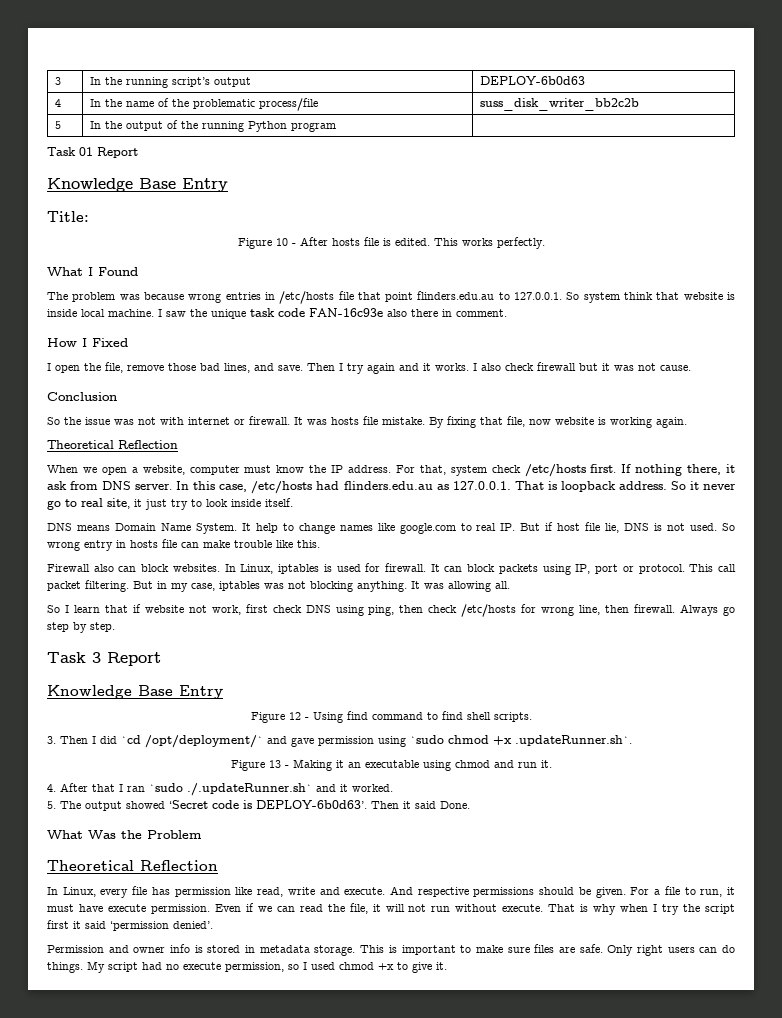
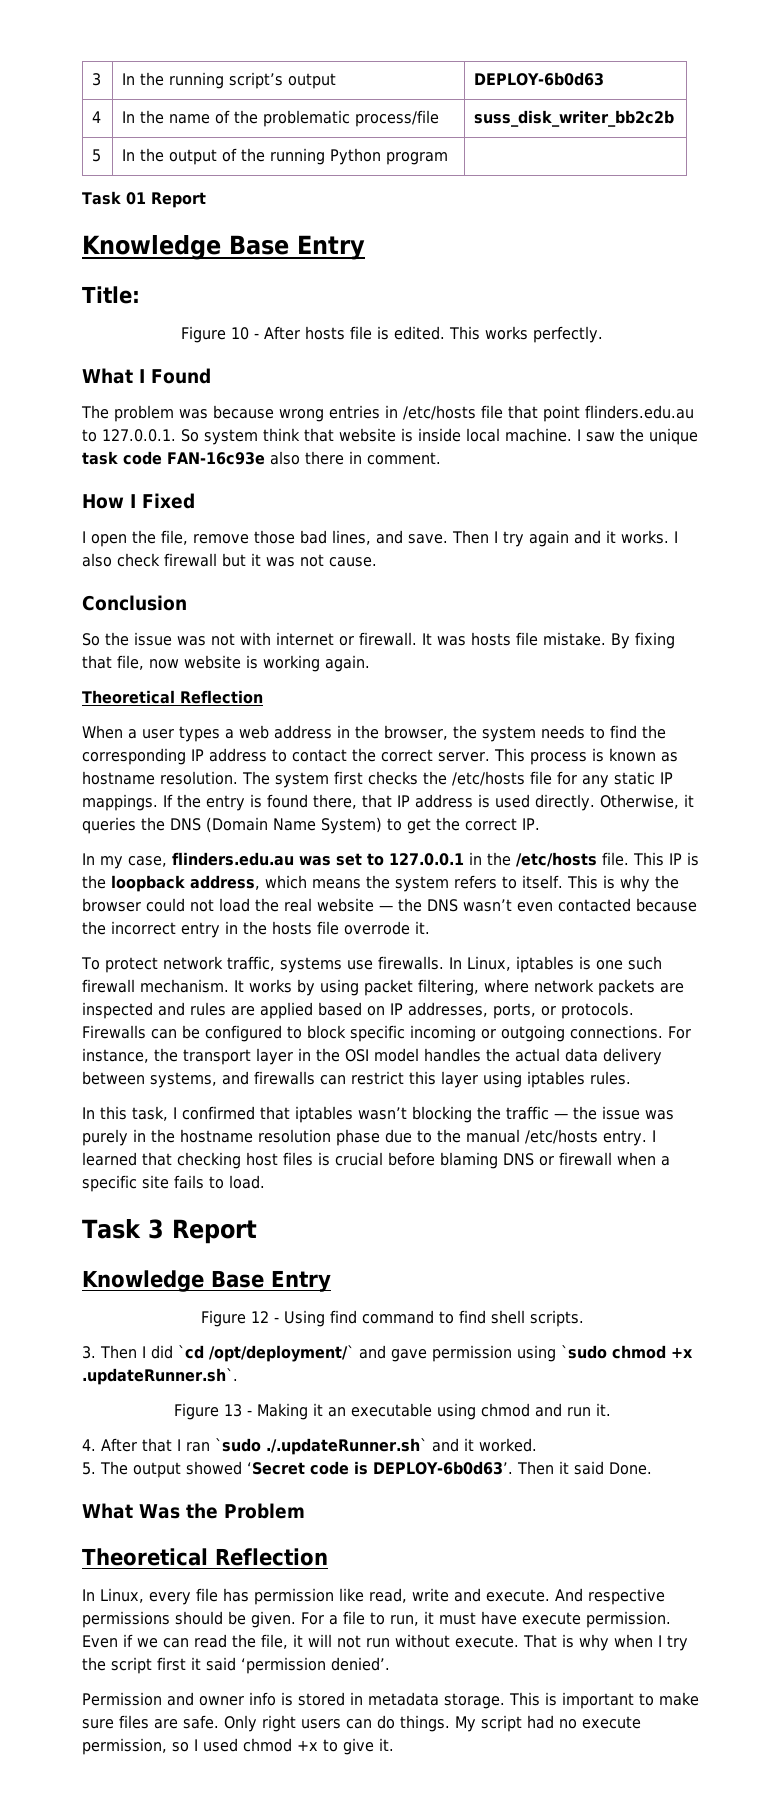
- When we open a website, computer must know the IP address. For that, system check /etc/hosts first. If nothing there, it ask from DNS server. In this case, /etc/hosts had flinders.edu.au as 127.0.0.1. That is loopback address. So it never go to real site, it just try to look inside itself.
- DNS means Domain Name System. It help to change names like google.com to real IP. But if host file lie, DNS is not used. So wrong entry in hosts file can make trouble like this.
- Firewall also can block websites. In Linux, iptables is used for firewall. It can block packets using IP, port or protocol. This call packet filtering. But in my case, iptables was not blocking anything. It was allowing all.
- So I learn that if website not work, first check DNS using ping, then check /etc/hosts for wrong line, then firewall. Always go step by step.
+ When a user types a web address in the browser, the system needs to find the corresponding IP address to contact the correct server. This process is known as hostname resolution. The system first checks the /etc/hosts file for any static IP mappings. If the entry is found there, that IP address is used directly. Otherwise, it queries the DNS (Domain Name System) to get the correct IP.
+ In my case, flinders.edu.au was set to 127.0.0.1 in the /etc/hosts file. This IP is the loopback address, which means the system refers to itself. This is why the browser could not load the real website — the DNS wasn’t even contacted because the incorrect entry in the hosts file overrode it.
+ To protect network traffic, systems use firewalls. In Linux, iptables is one such firewall mechanism. It works by using packet filtering, where network packets are inspected and rules are applied based on IP addresses, ports, or protocols. Firewalls can be configured to block specific incoming or outgoing connections. For instance, the transport layer in the OSI model handles the actual data delivery between systems, and firewalls can restrict this layer using iptables rules.
+ In this task, I confirmed that iptables wasn’t blocking the traffic — the issue was purely in the hostname resolution phase due to the manual /etc/hosts entry. I learned that checking host files is crucial before blaming DNS or firewall when a specific site fails to load.

